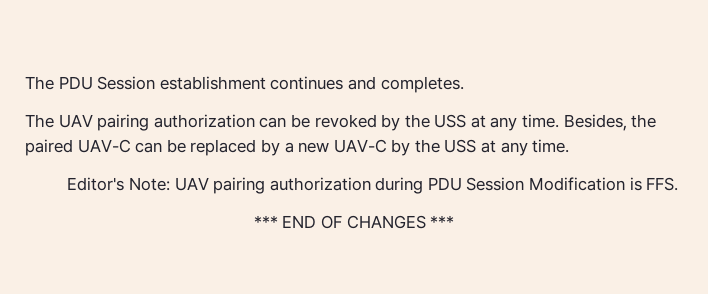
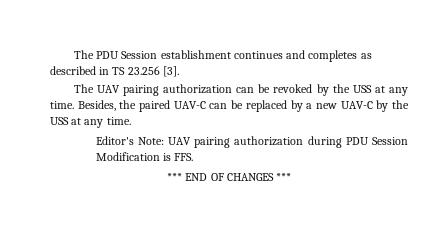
- The PDU Session establishment continues and completes.
+ The PDU Session establishment continues and completes as described in TS 23.256 [3].

